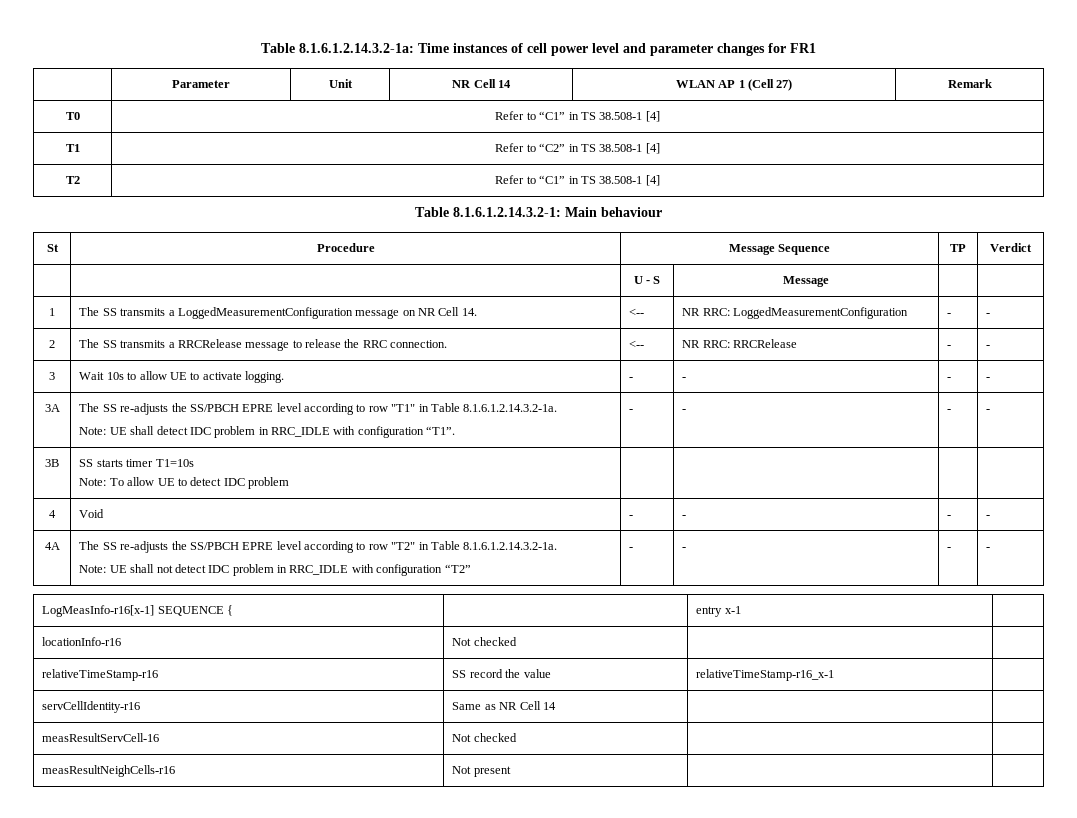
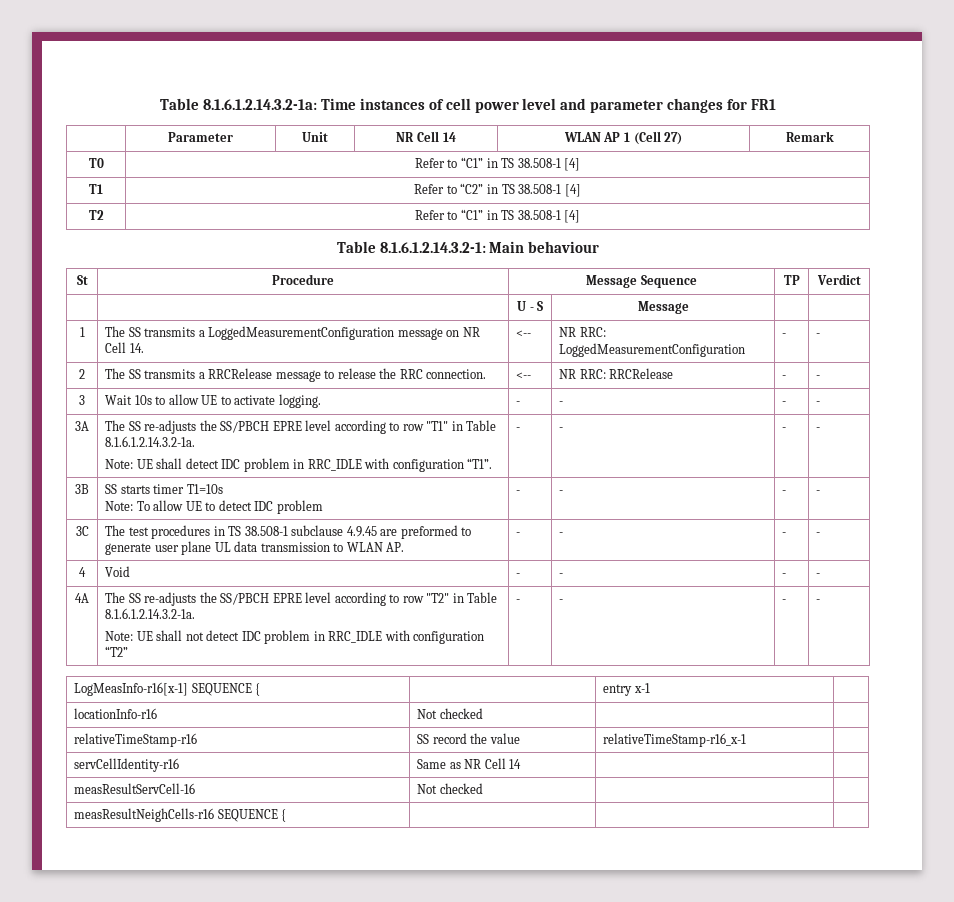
  3B | SS starts timer T1=10s
- Note: To allow UE to detect IDC problem | | | |
+ Note: To allow UE to detect IDC problem | - | - | - | -
+ 3C | The test procedures in TS 38.508-1 subclause 4.9.45 are preformed to generate user plane UL data transmission to WLAN AP. | - | - | - | -
- measResultNeighCells-r16 | Not present | |
+ measResultNeighCells-r16 SEQUENCE { | | |

